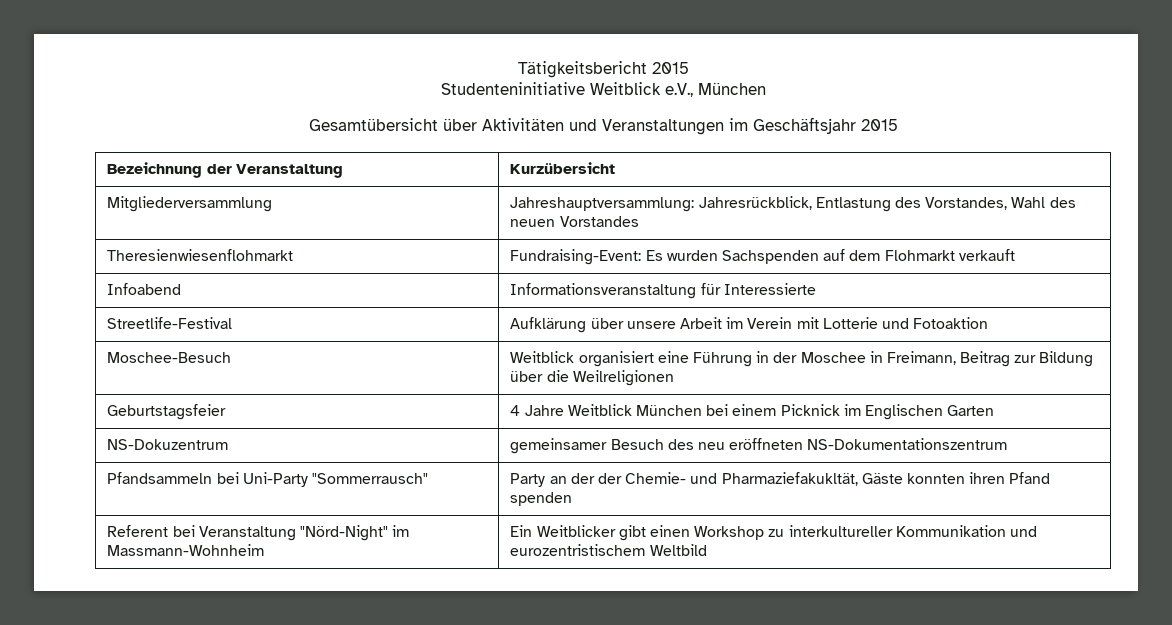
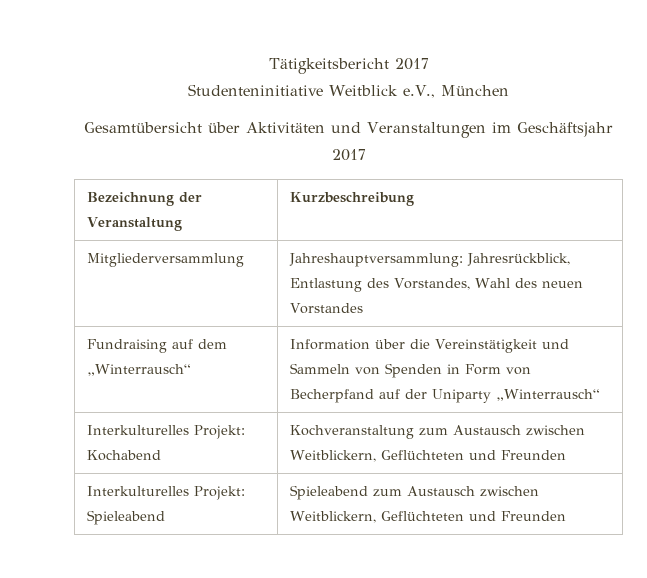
- Tätigkeitsbericht 2015
+ Tätigkeitsbericht 2017
- Gesamtübersicht über Aktivitäten und Veranstaltungen im Geschäftsjahr 2015
+ Gesamtübersicht über Aktivitäten und Veranstaltungen im Geschäftsjahr 2017
- Bezeichnung der Veranstaltung | Kurzübersicht
+ Bezeichnung der Veranstaltung | Kurzbeschreibung
- Theresienwiesenflohmarkt | Fundraising-Event: Es wurden Sachspenden auf dem Flohmarkt verkauft
- Infoabend | Informationsveranstaltung für Interessierte
- Streetlife-Festival | Aufklärung über unsere Arbeit im Verein mit Lotterie und Fotoaktion
- Moschee-Besuch | Weitblick organisiert eine Führung in der Moschee in Freimann, Beitrag zur Bildung über die Weilreligionen
- Geburtstagsfeier | 4 Jahre Weitblick München bei einem Picknick im Englischen Garten
- NS-Dokuzentrum | gemeinsamer Besuch des neu eröffneten NS-Dokumentationszentrum
- Pfandsammeln bei Uni-Party "Sommerrausch" | Party an der der Chemie- und Pharmaziefakukltät, Gäste konnten ihren Pfand spenden
- Referent bei Veranstaltung "Nörd-Night" im Massmann-Wohnheim | Ein Weitblicker gibt einen Workshop zu interkultureller Kommunikation und eurozentristischem Weltbild
+ Fundraising auf dem „Winterrausch“ | Information über die Vereinstätigkeit und Sammeln von Spenden in Form von Becherpfand auf der Uniparty „Winterrausch“
+ Interkulturelles Projekt: Kochabend | Kochveranstaltung zum Austausch zwischen Weitblickern, Geflüchteten und Freunden
+ Interkulturelles Projekt: Spieleabend | Spieleabend zum Austausch zwischen Weitblickern, Geflüchteten und Freunden

